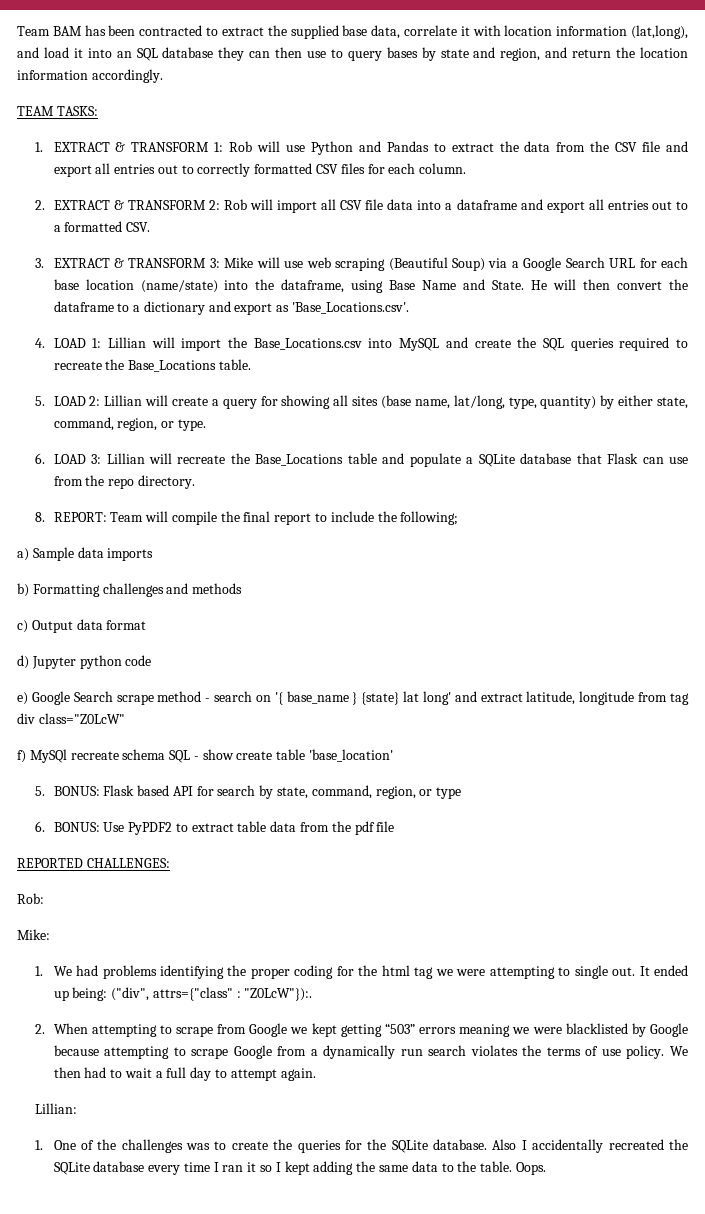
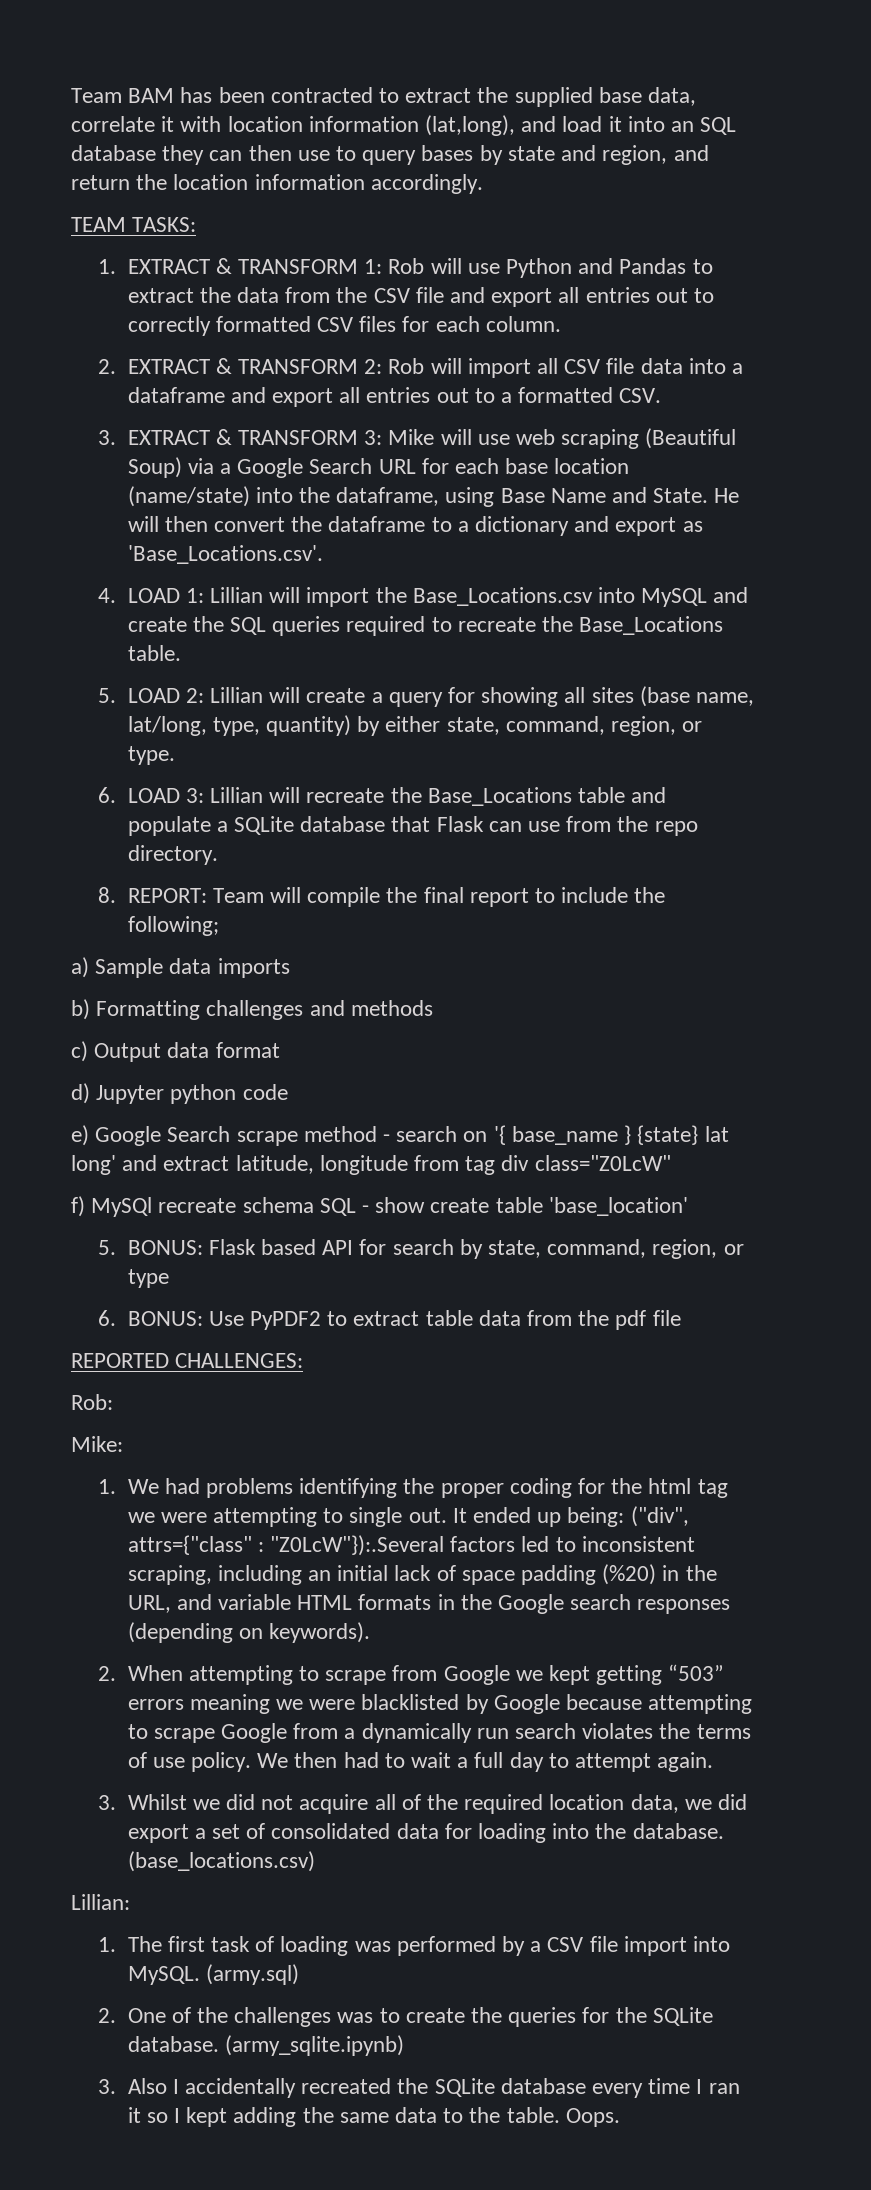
- It ended up being: ("div", attrs={"class" : "Z0LcW"}):.
+ It ended up being: ("div", attrs={"class" : "Z0LcW"}):.Several factors led to inconsistent scraping, including an initial lack of space padding (%20) in the URL, and variable HTML formats in the Google search responses (depending on keywords).
+ 3. Whilst we did not acquire all of the required location data, we did export a set of consolidated data for loading into the database. (base_locations.csv)
  Lillian:
- 1. One of the challenges was to create the queries for the SQLite database.
+ 1. The first task of loading was performed by a CSV file import into MySQL. (army.sql)
+ 2. One of the challenges was to create the queries for the SQLite database.
- Also I accidentally recreated the SQLite database every time I ran it so I kept adding the same data to the table.
+ (army_sqlite.ipynb)
+ 3. Also I accidentally recreated the SQLite database every time I ran it so I kept adding the same data to the table.

